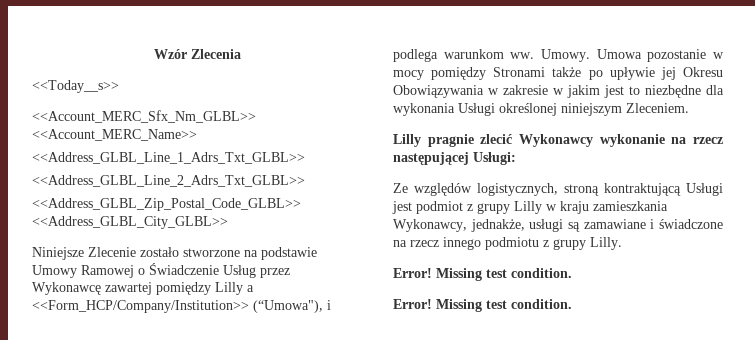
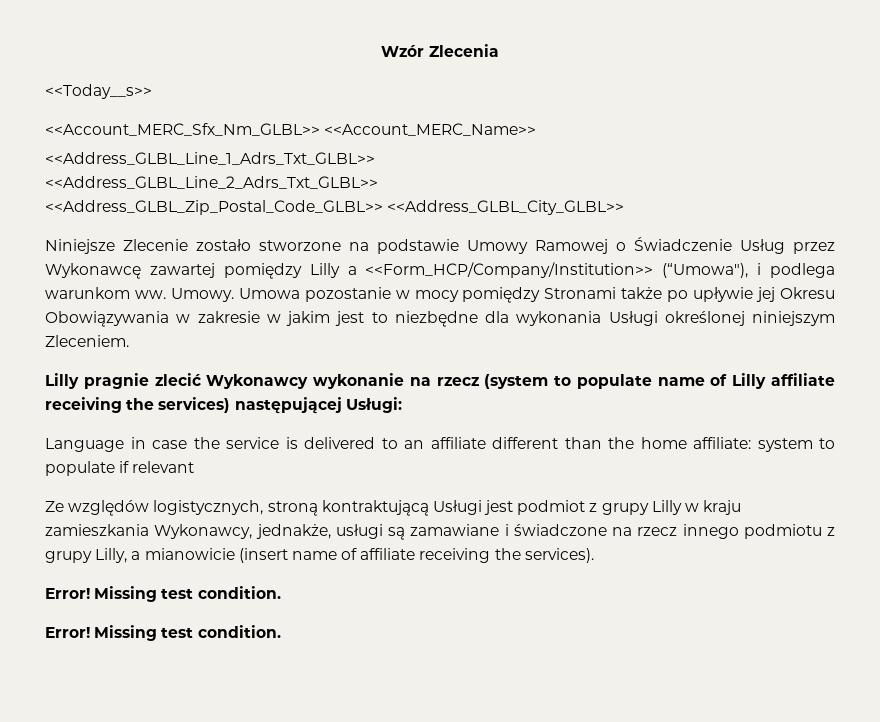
- Lilly pragnie zlecić Wykonawcy wykonanie na rzecz następującej Usługi:
+ Lilly pragnie zlecić Wykonawcy wykonanie na rzecz (system to populate name of Lilly affiliate receiving the services) następującej Usługi:
+ Language in case the service is delivered to an affiliate different than the home affiliate: system to populate if relevant
- Ze względów logistycznych, stroną kontraktującą Usługi jest podmiot z grupy Lilly w kraju zamieszkania Wykonawcy, jednakże, usługi są zamawiane i świadczone na rzecz innego podmiotu z grupy Lilly.
+ Ze względów logistycznych, stroną kontraktującą Usługi jest podmiot z grupy Lilly w kraju zamieszkania Wykonawcy, jednakże, usługi są zamawiane i świadczone na rzecz innego podmiotu z grupy Lilly, a mianowicie (insert name of affiliate receiving the services).

